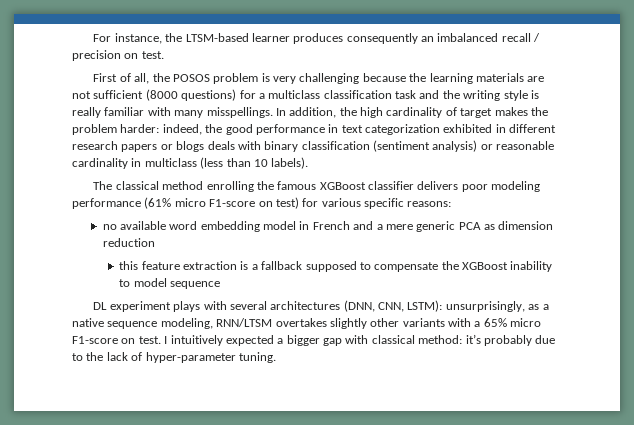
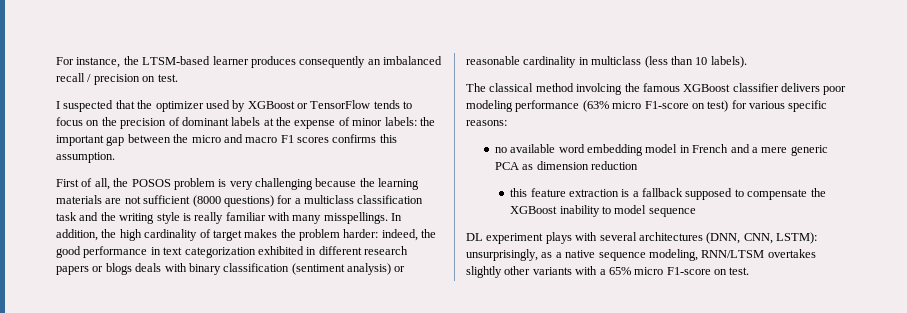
+ I suspected that the optimizer used by XGBoost or TensorFlow tends to focus on the precision of dominant labels at the expense of minor labels: the important gap between the micro and macro F1 scores confirms this assumption.
- The classical method enrolling the famous XGBoost classifier delivers poor modeling performance (61% micro F1-score on test) for various specific reasons:
+ The classical method involcing the famous XGBoost classifier delivers poor modeling performance (63% micro F1-score on test) for various specific reasons:
- I intuitively expected a bigger gap with classical method: it’s probably due to the lack of hyper-parameter tuning.

